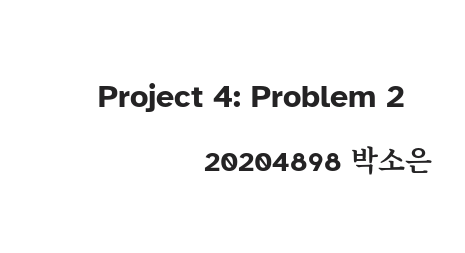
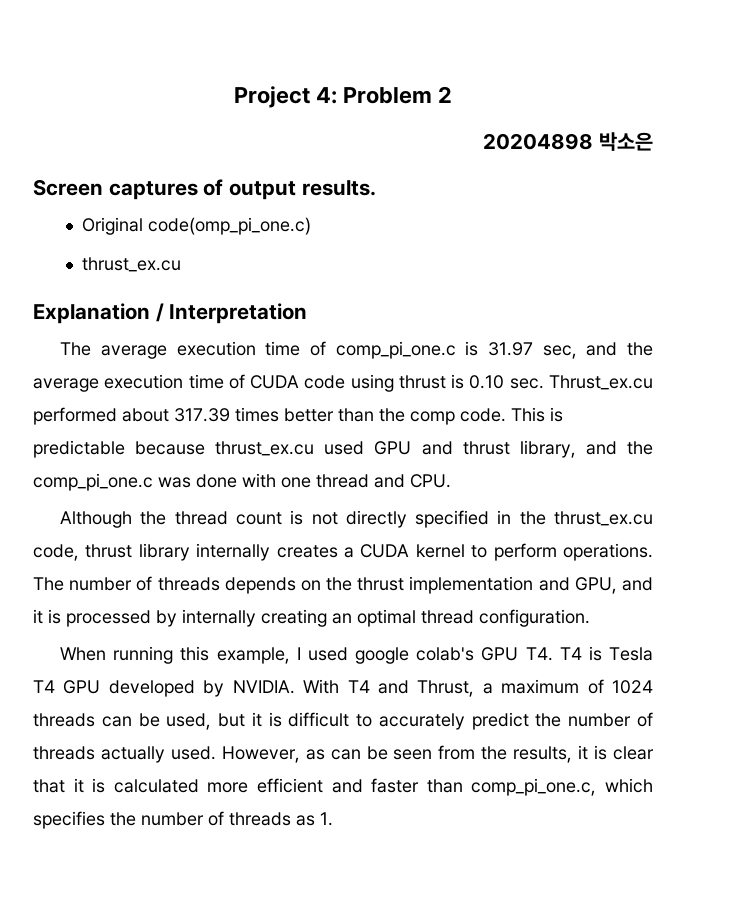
+ Screen captures of output results.
+ Original code(omp_pi_one.c)
+ thrust_ex.cu
+ Explanation / Interpretation
+ The average execution time of comp_pi_one.c is 31.97 sec, and the average execution time of CUDA code using thrust is 0.10 sec. Thrust_ex.cu performed about 317.39 times better than the comp code. This is predictable because thrust_ex.cu used GPU and thrust library, and the comp_pi_one.c was done with one thread and CPU.
+ Although the thread count is not directly specified in the thrust_ex.cu code, thrust library internally creates a CUDA kernel to perform operations. The number of threads depends on the thrust implementation and GPU, and it is processed by internally creating an optimal thread configuration.
+ When running this example, I used google colab's GPU T4. T4 is Tesla T4 GPU developed by NVIDIA. With T4 and Thrust, a maximum of 1024 threads can be used, but it is difficult to accurately predict the number of threads actually used. However, as can be seen from the results, it is clear that it is calculated more efficient and faster than comp_pi_one.c, which specifies the number of threads as 1.

